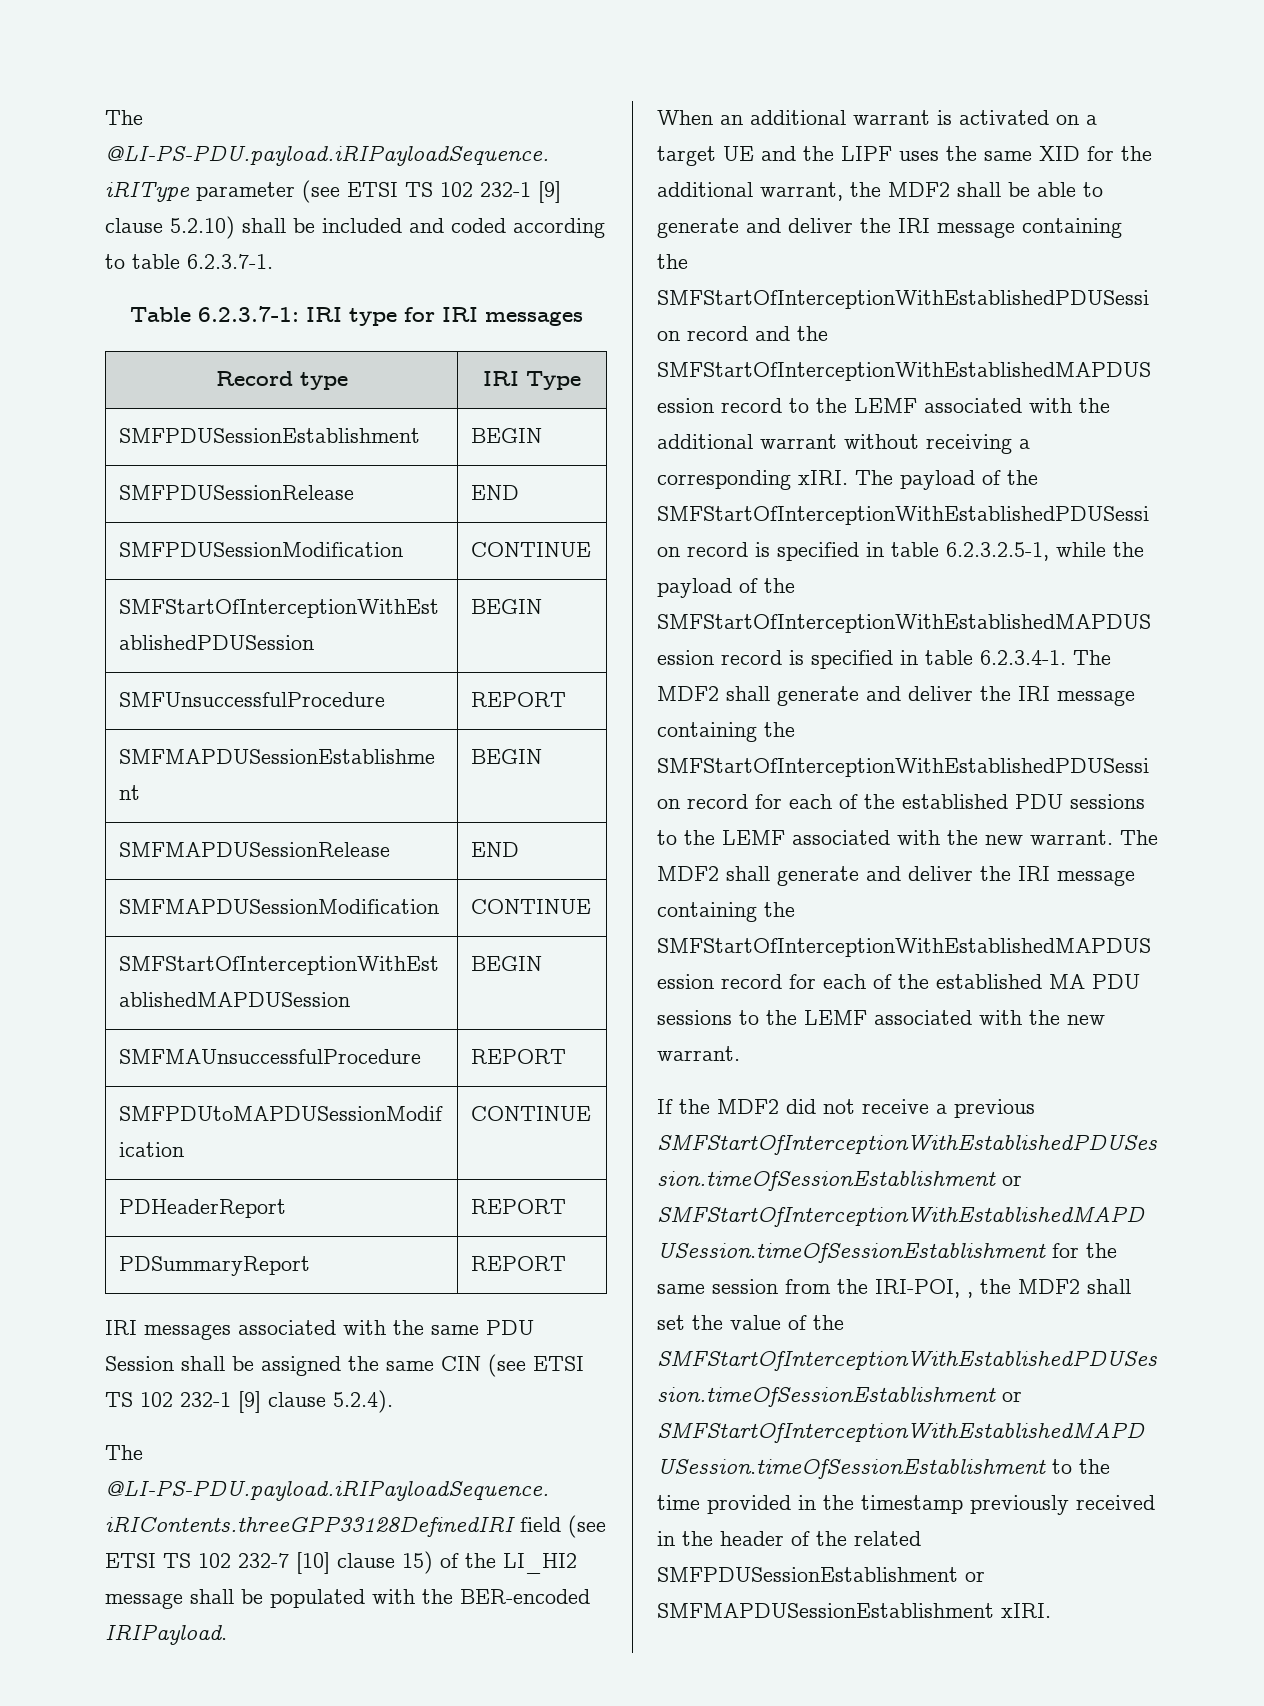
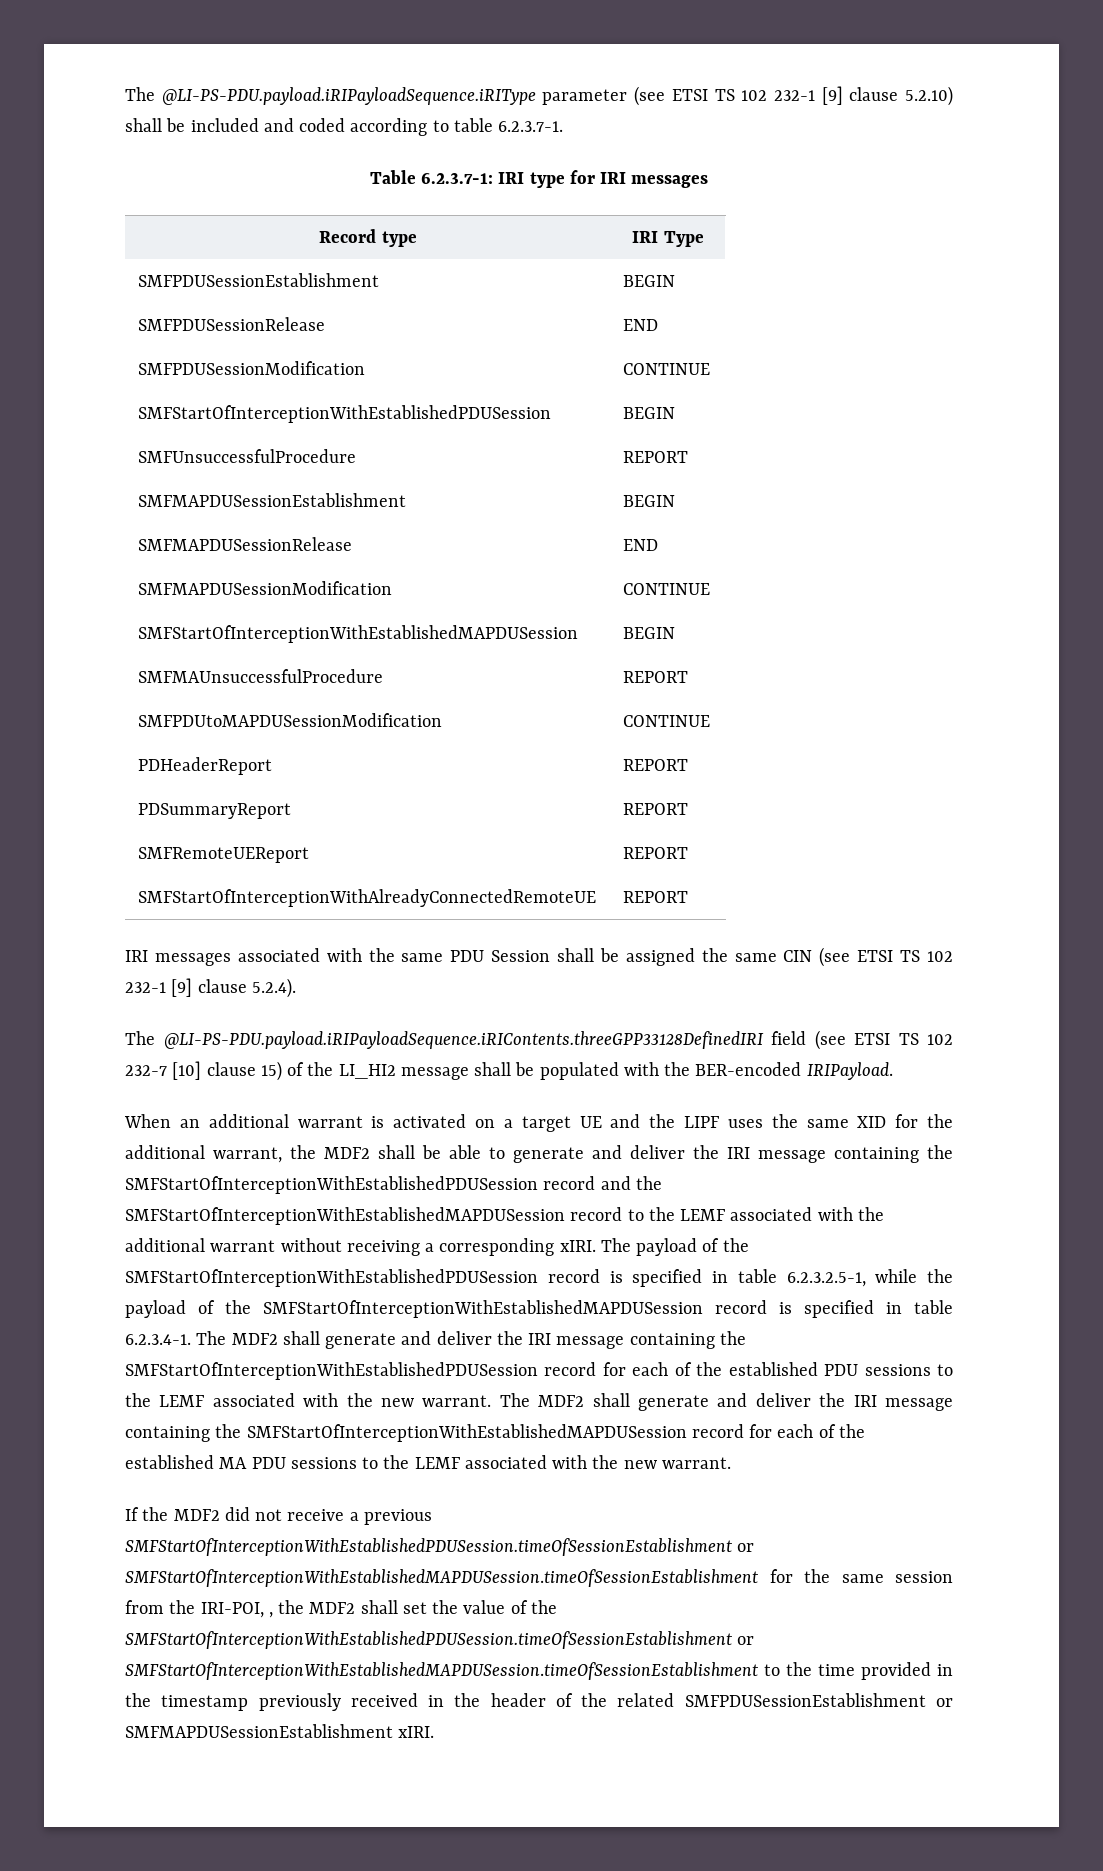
+ SMFRemoteUEReport | REPORT
+ SMFStartOfInterceptionWithAlreadyConnectedRemoteUE | REPORT

